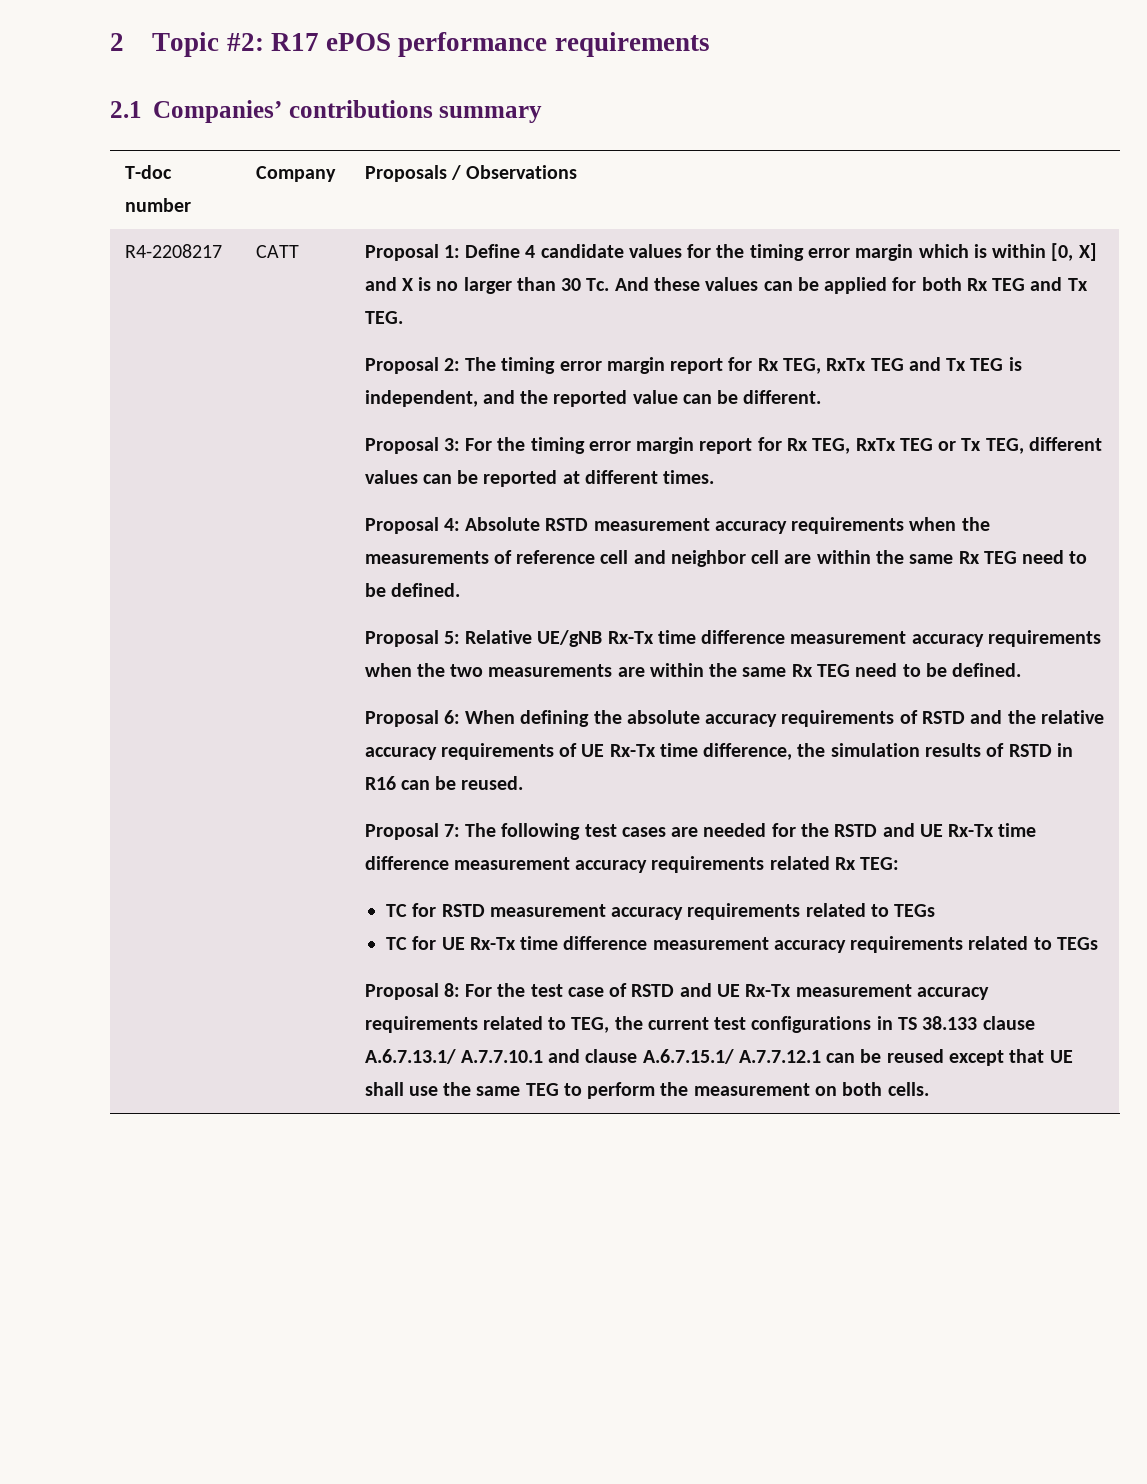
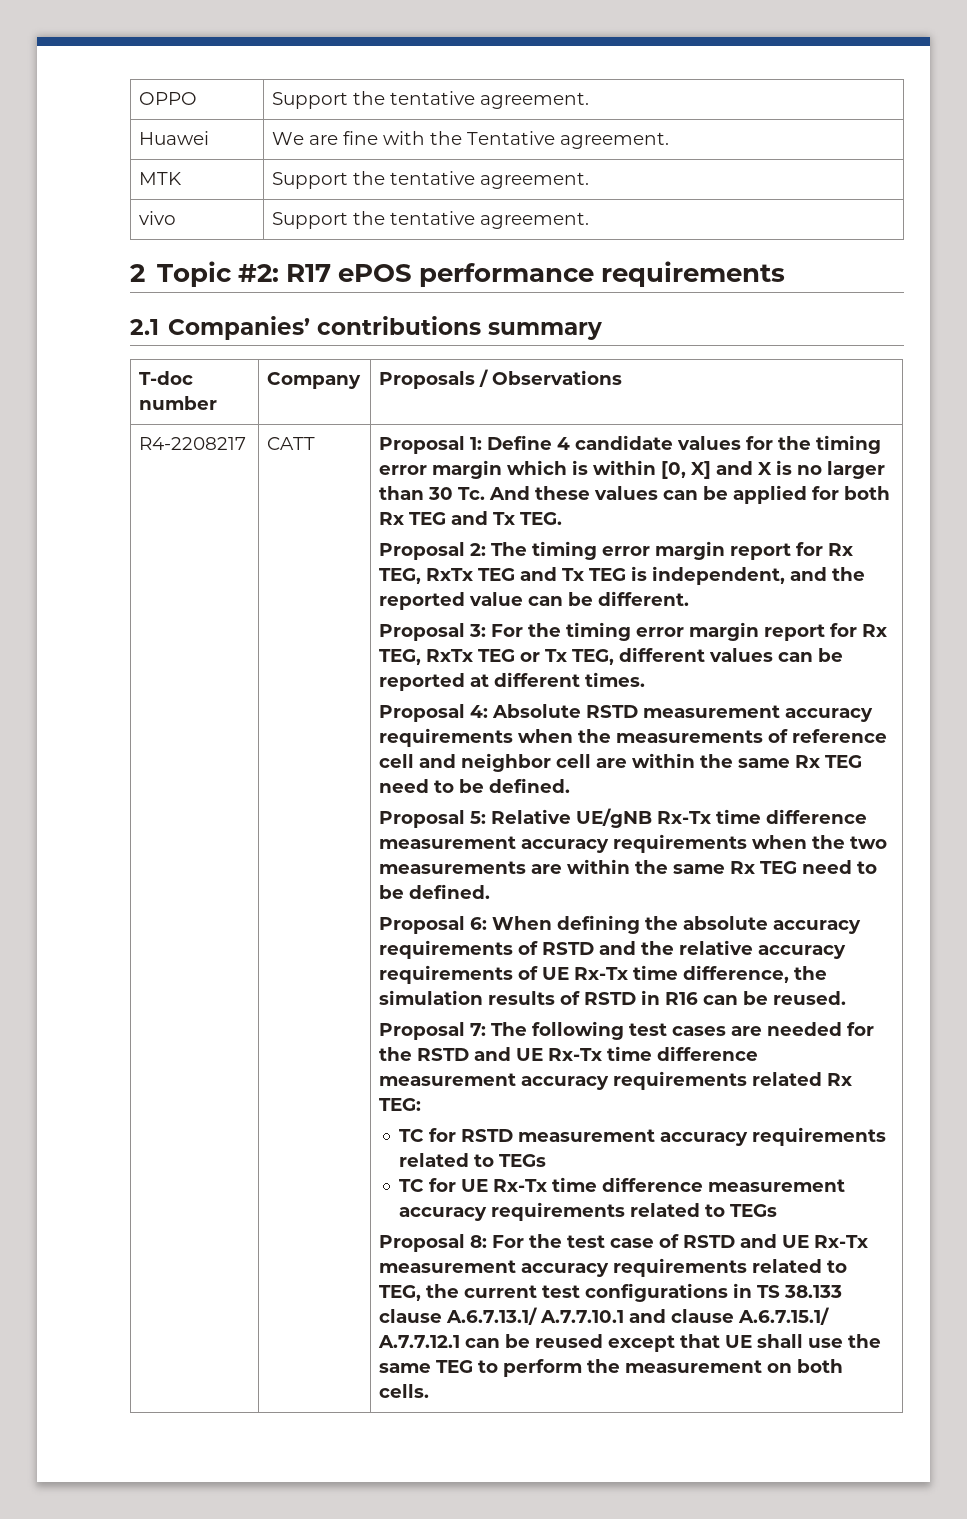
+ OPPO | Support the tentative agreement.
+ Huawei | We are fine with the Tentative agreement.
+ MTK | Support the tentative agreement.
+ vivo | Support the tentative agreement.

